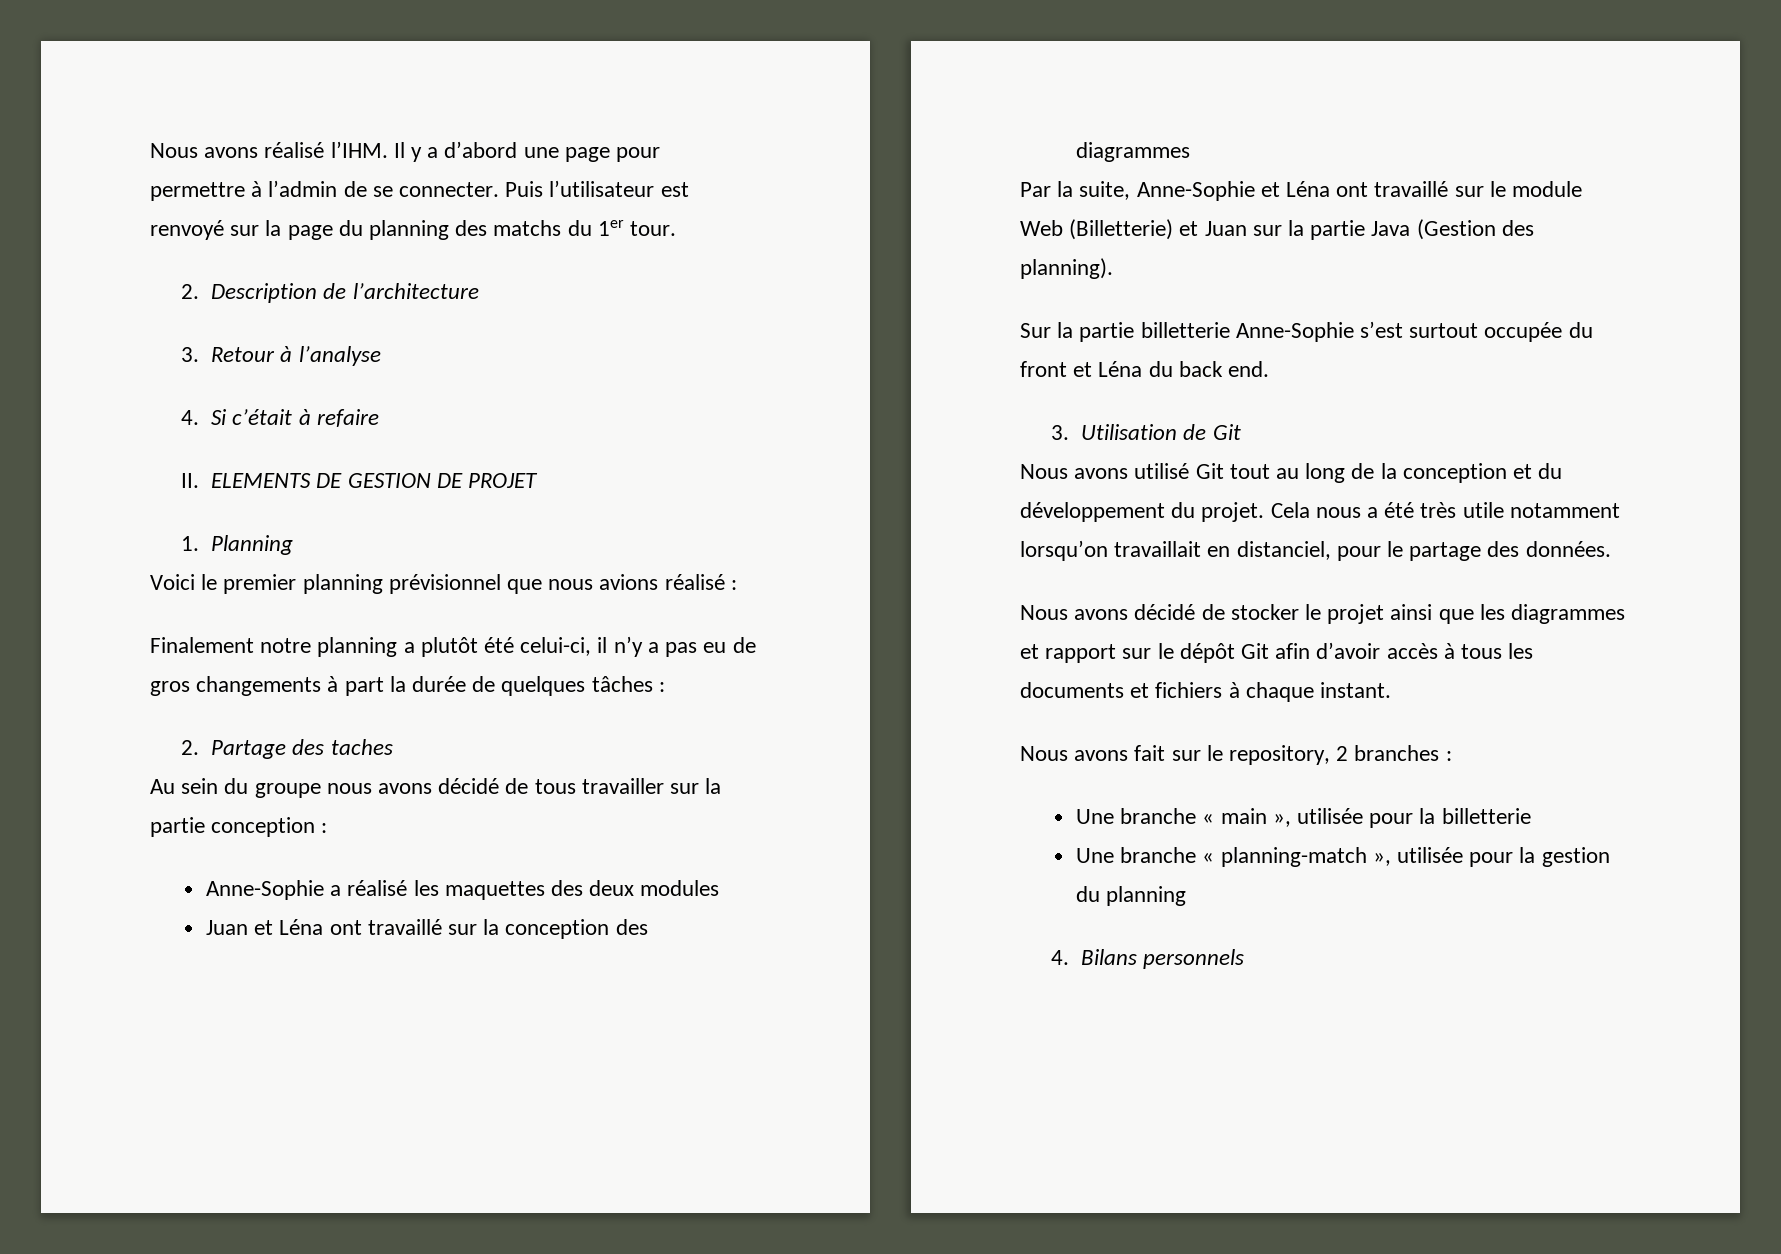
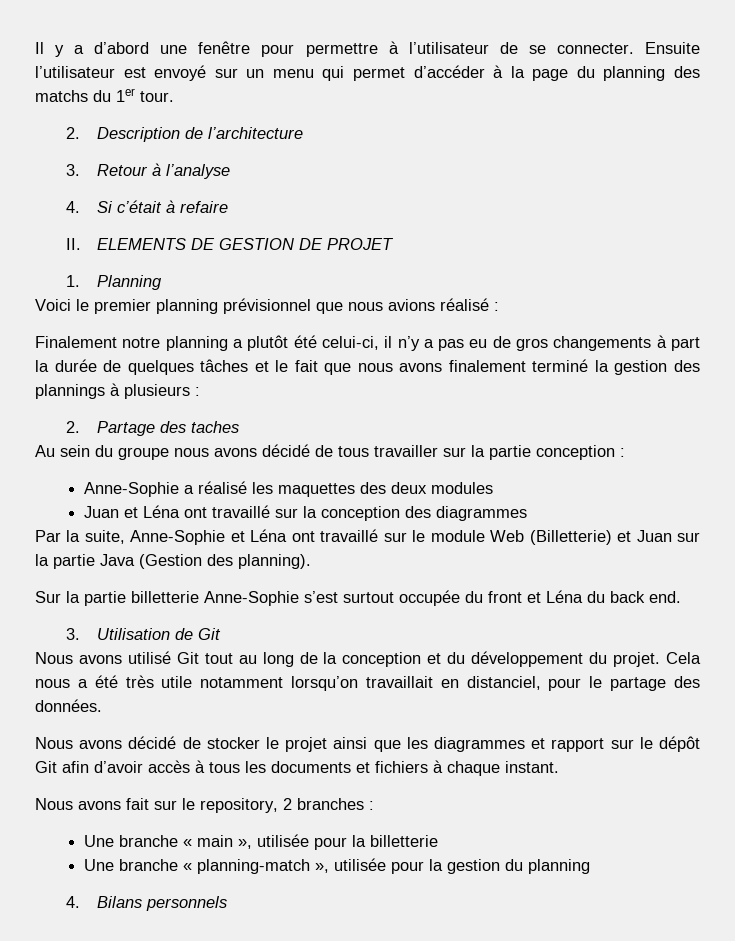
- Nous avons réalisé l’IHM. Il y a d’abord une page pour permettre à l’admin de se connecter.
+ Il y a d’abord une fenêtre pour permettre à l’utilisateur de se connecter.
- Puis l’utilisateur est renvoyé sur la page du planning des matchs du 1er tour.
+ Ensuite l’utilisateur est envoyé sur un menu qui permet d’accéder à la page du planning des matchs du 1er tour.
- Finalement notre planning a plutôt été celui-ci, il n’y a pas eu de gros changements à part la durée de quelques tâches :
+ Finalement notre planning a plutôt été celui-ci, il n’y a pas eu de gros changements à part la durée de quelques tâches et le fait que nous avons finalement terminé la gestion des plannings à plusieurs :

